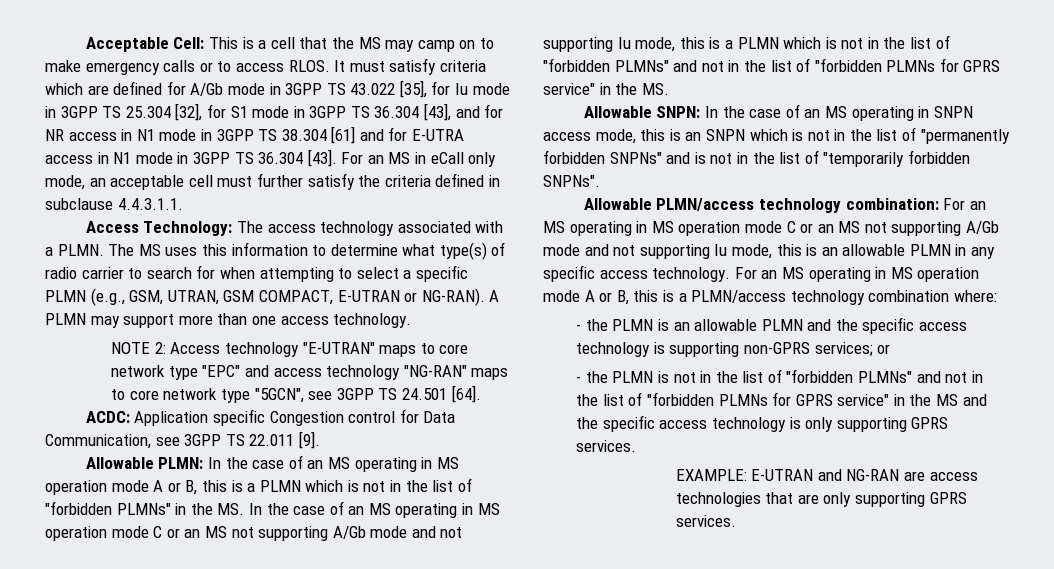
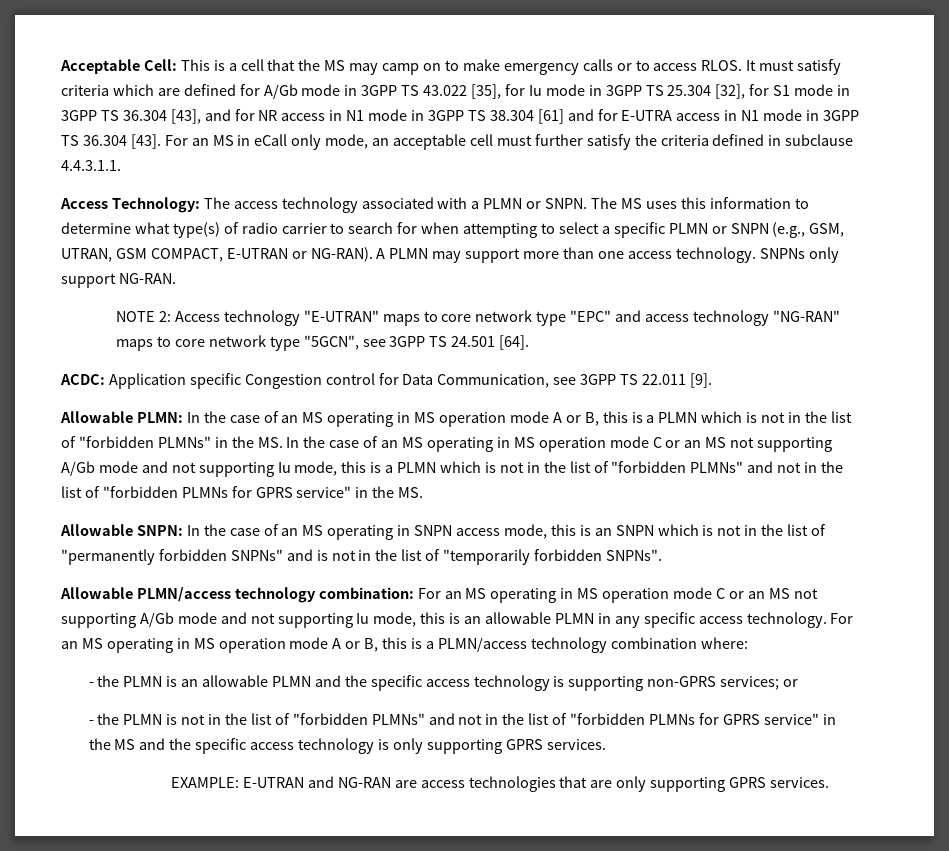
- Access Technology: The access technology associated with a PLMN.
+ Access Technology: The access technology associated with a PLMN or SNPN.
- The MS uses this information to determine what type(s) of radio carrier to search for when attempting to select a specific PLMN (e.g., GSM, UTRAN, GSM COMPACT, E-UTRAN or NG-RAN).
+ The MS uses this information to determine what type(s) of radio carrier to search for when attempting to select a specific PLMN or SNPN (e.g., GSM, UTRAN, GSM COMPACT, E-UTRAN or NG-RAN).
+ SNPNs only support NG-RAN.

